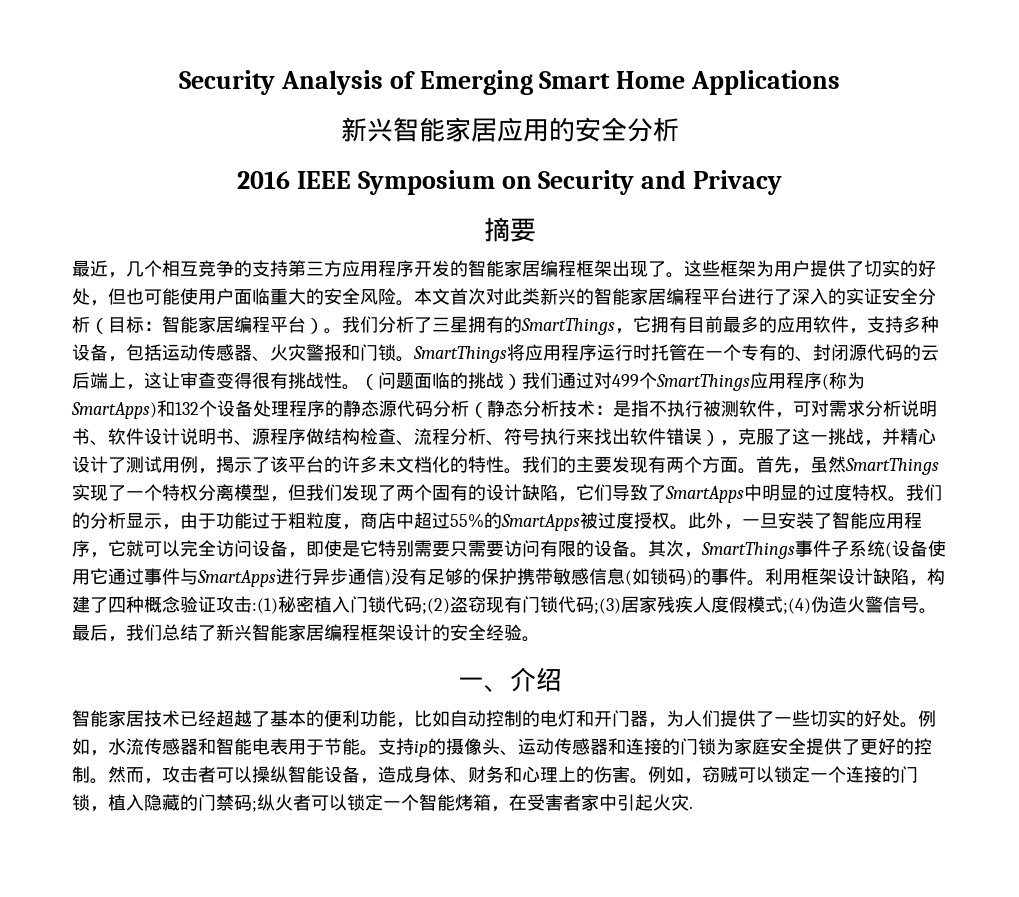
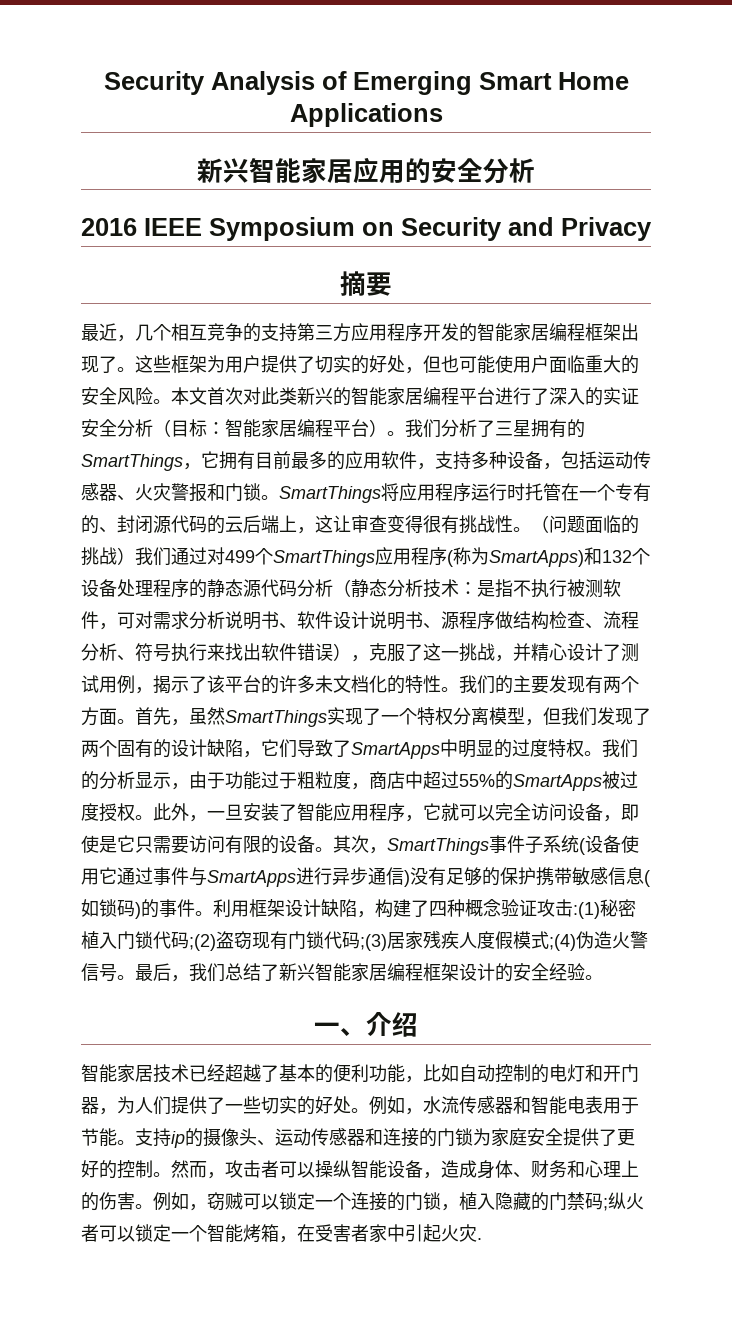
- 此外，一旦安装了智能应用程序，它就可以完全访问设备，即使是它特别需要只需要访问有限的设备。
+ 此外，一旦安装了智能应用程序，它就可以完全访问设备，即使是它只需要访问有限的设备。

